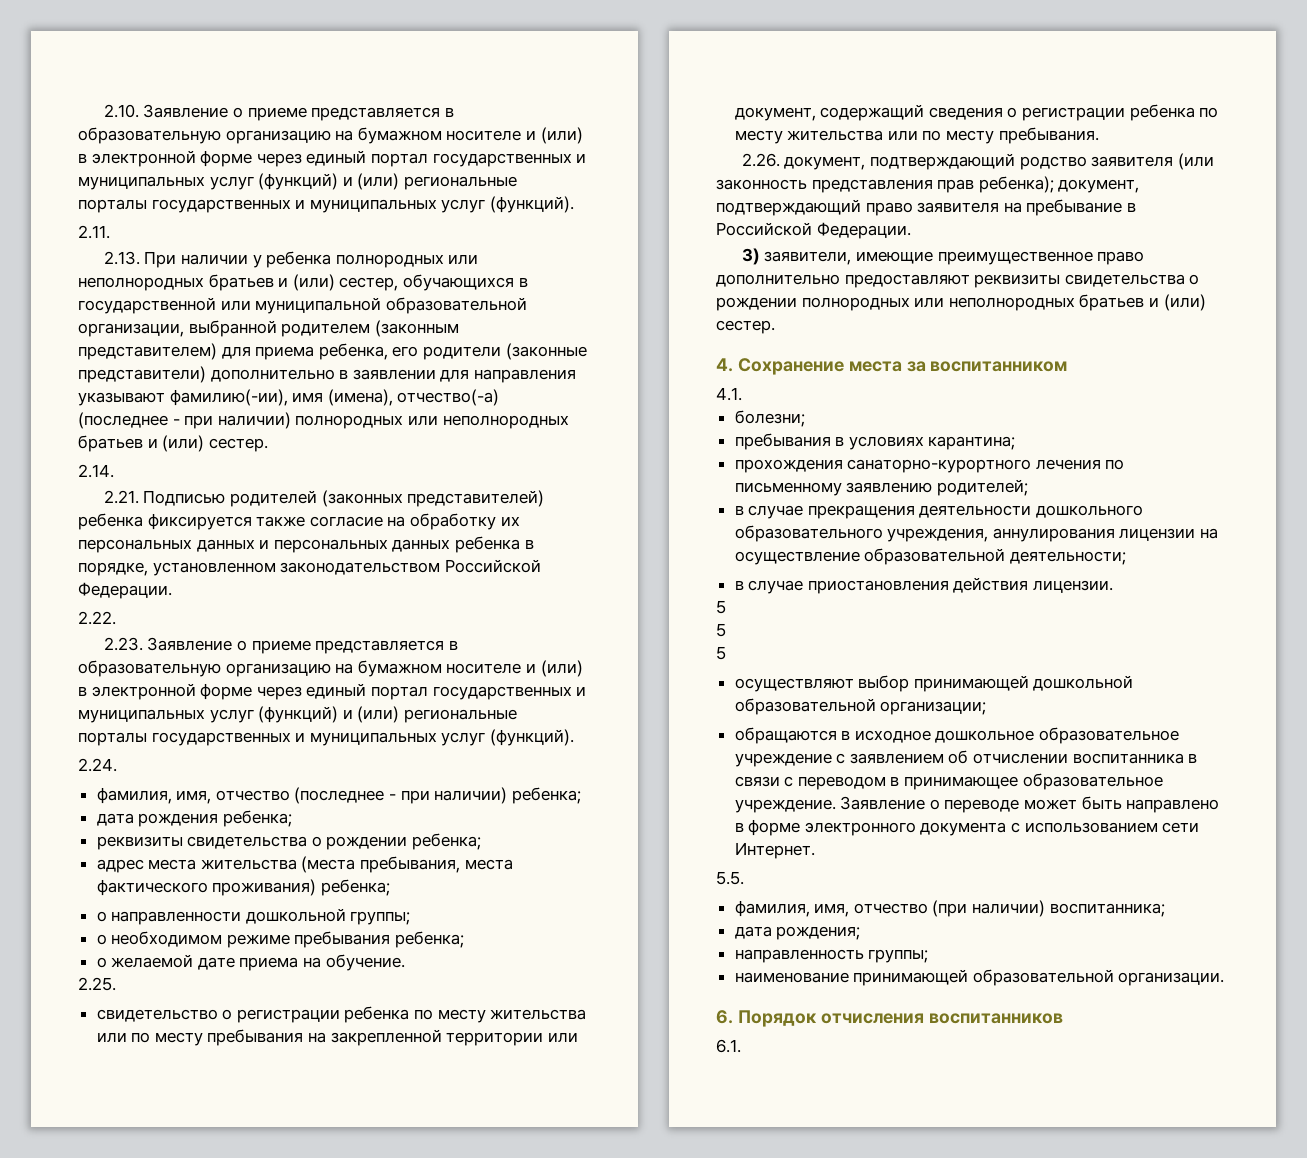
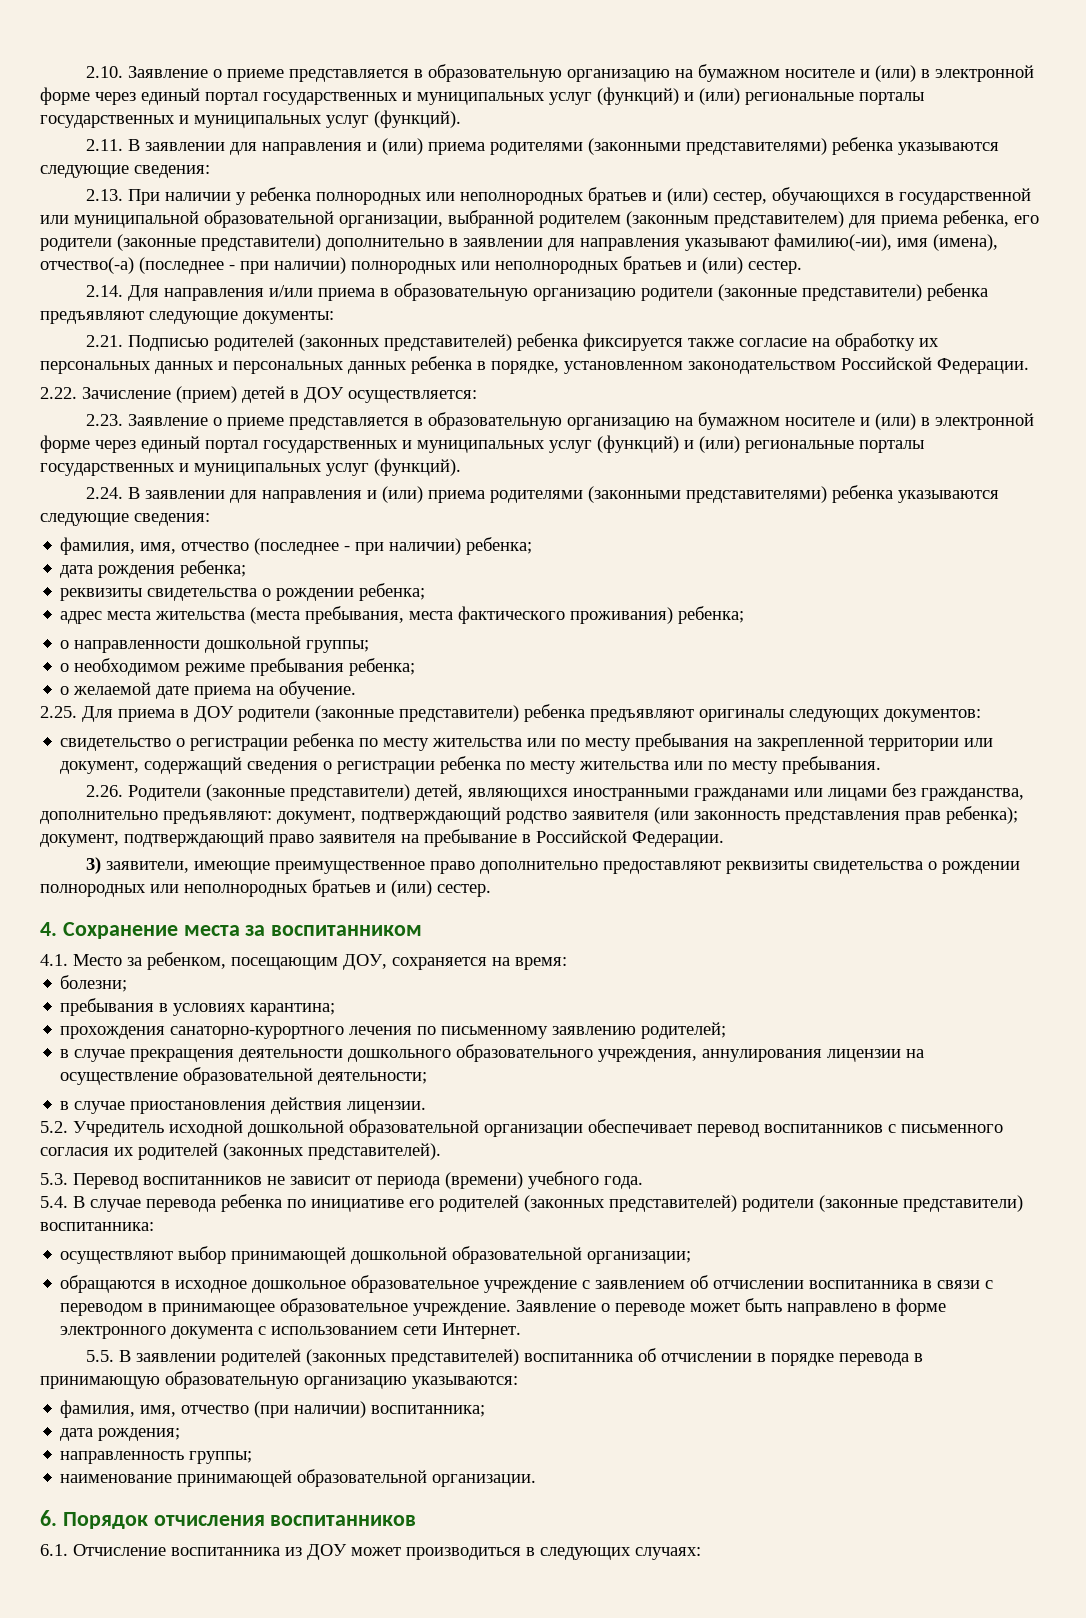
- 2.11.
+ 2.11. В заявлении для направления и (или) приема родителями (законными представителями) ребенка указываются следующие сведения:
- 2.14.
+ 2.14. Для направления и/или приема в образовательную организацию родители (законные представители) ребенка предъявляют следующие документы:
- 2.22.
+ 2.22. Зачисление (прием) детей в ДОУ осуществляется:
- 2.24.
+ 2.24. В заявлении для направления и (или) приема родителями (законными представителями) ребенка указываются следующие сведения:
- 2.25.
+ 2.25. Для приема в ДОУ родители (законные представители) ребенка предъявляют оригиналы следующих документов:
- 2.26. документ, подтверждающий родство заявителя (или законность представления прав ребенка); документ, подтверждающий право заявителя на пребывание в Российской Федерации.
+ 2.26. Родители (законные представители) детей, являющихся иностранными гражданами или лицами без гражданства, дополнительно предъявляют: документ, подтверждающий родство заявителя (или законность представления прав ребенка); документ, подтверждающий право заявителя на пребывание в Российской Федерации.
- 4.1.
+ 4.1. Место за ребенком, посещающим ДОУ, сохраняется на время:
  в случае приостановления действия лицензии.
- 5
- 5
- 5
+ 5.2. Учредитель исходной дошкольной образовательной организации обеспечивает перевод воспитанников с письменного согласия их родителей (законных представителей).
+ 5.3. Перевод воспитанников не зависит от периода (времени) учебного года.
+ 5.4. В случае перевода ребенка по инициативе его родителей (законных представителей) родители (законные представители) воспитанника:
- 5.5.
+ 5.5. В заявлении родителей (законных представителей) воспитанника об отчислении в порядке перевода в принимающую образовательную организацию указываются:
- 6.1.
+ 6.1. Отчисление воспитанника из ДОУ может производиться в следующих случаях:

